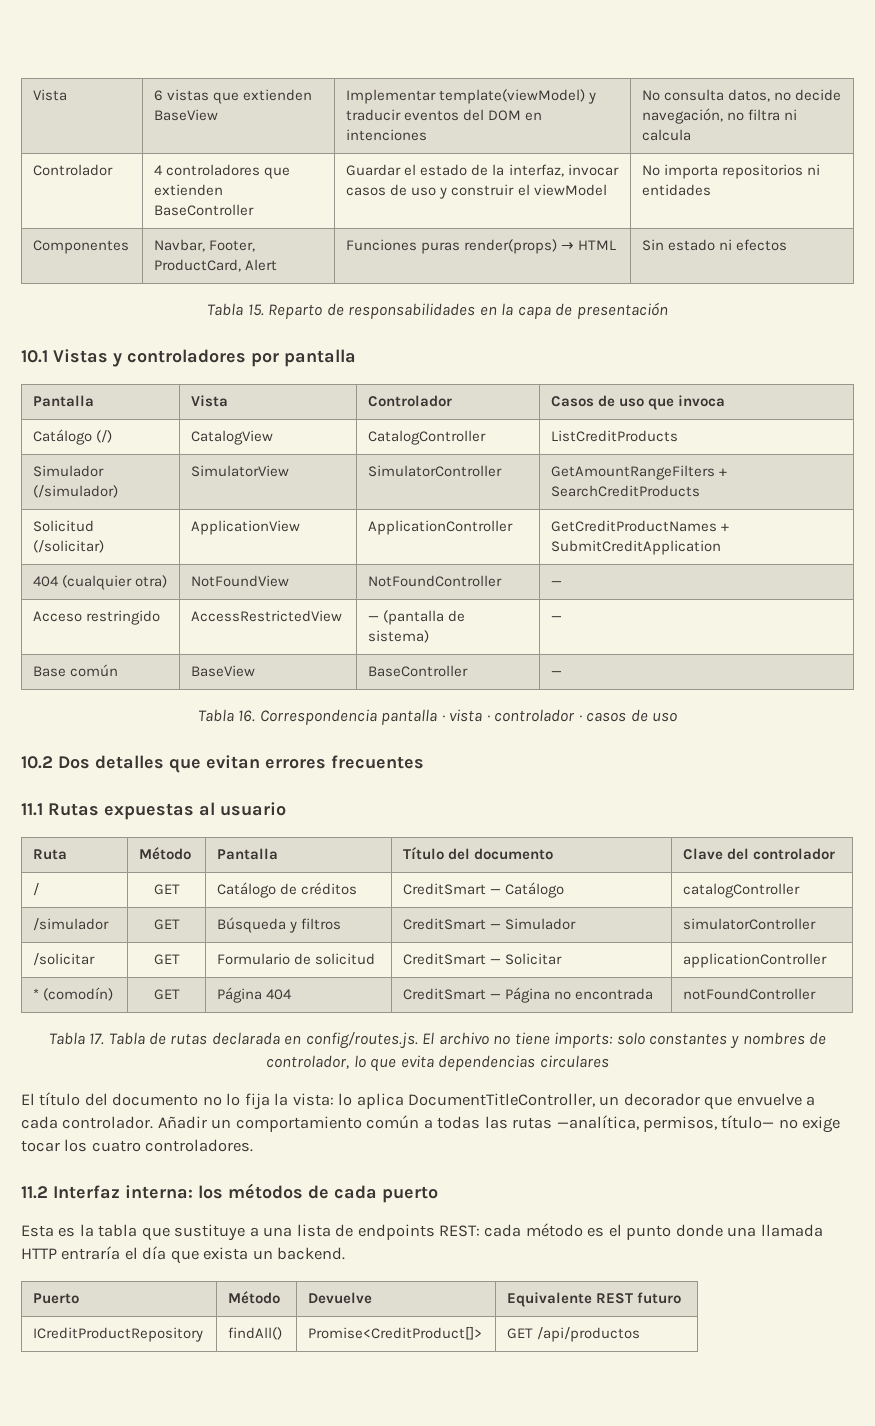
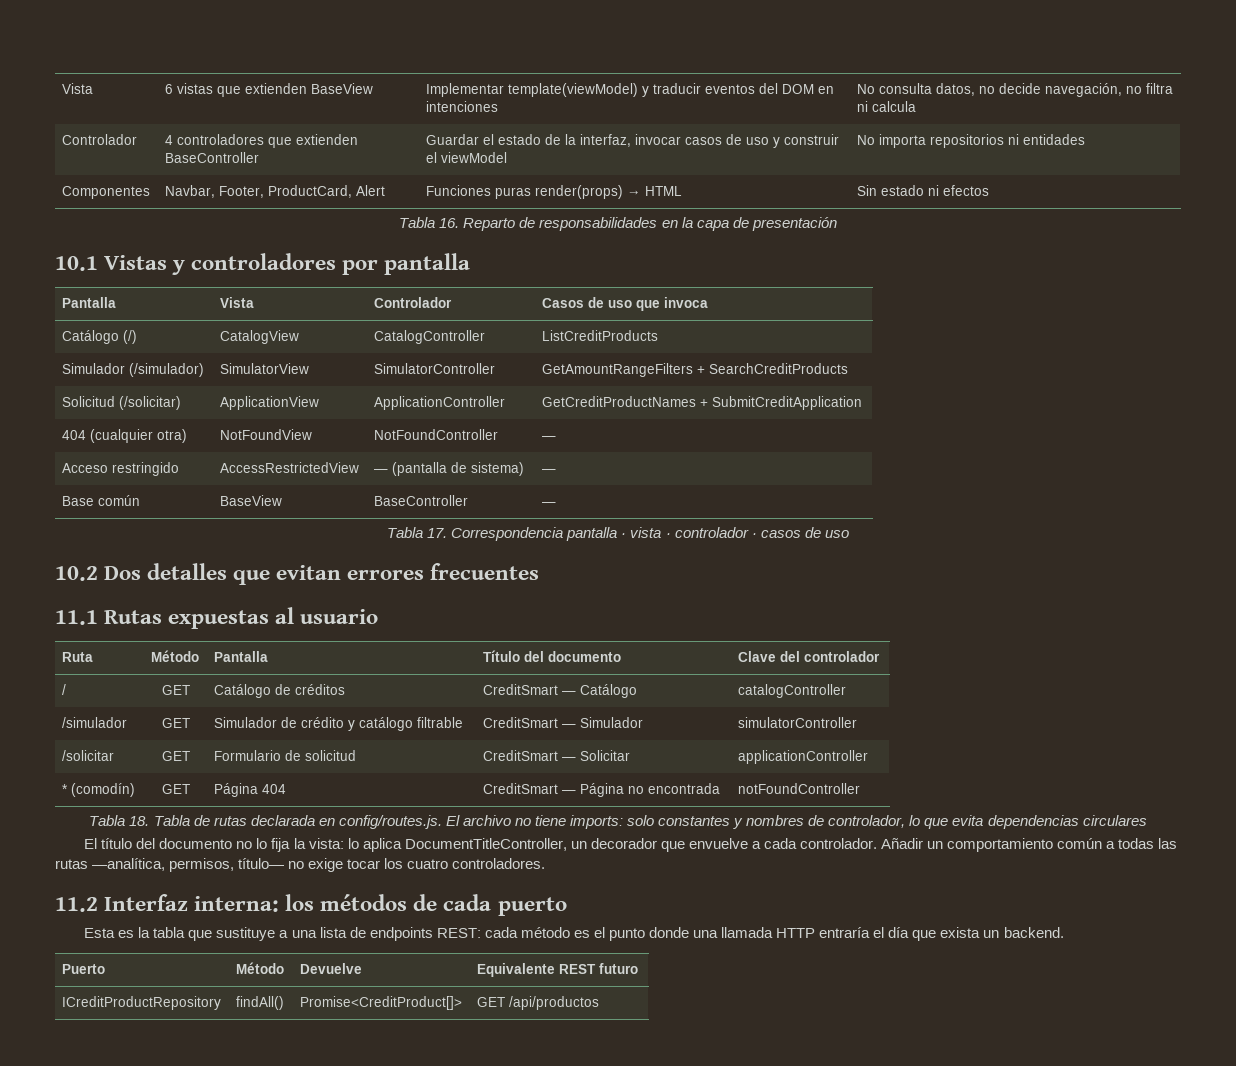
- Tabla 15. Reparto de responsabilidades en la capa de presentación
+ Tabla 16. Reparto de responsabilidades en la capa de presentación
- Tabla 16. Correspondencia pantalla · vista · controlador · casos de uso
+ Tabla 17. Correspondencia pantalla · vista · controlador · casos de uso
- /simulador | GET | Búsqueda y filtros | CreditSmart — Simulador | simulatorController
+ /simulador | GET | Simulador de crédito y catálogo filtrable | CreditSmart — Simulador | simulatorController
- Tabla 17. Tabla de rutas declarada en config/routes.js. El archivo no tiene imports: solo constantes y nombres de controlador, lo que evita dependencias circulares
+ Tabla 18. Tabla de rutas declarada en config/routes.js. El archivo no tiene imports: solo constantes y nombres de controlador, lo que evita dependencias circulares

